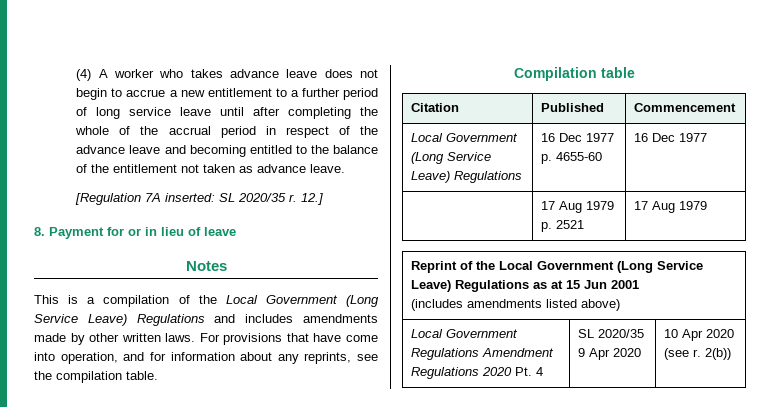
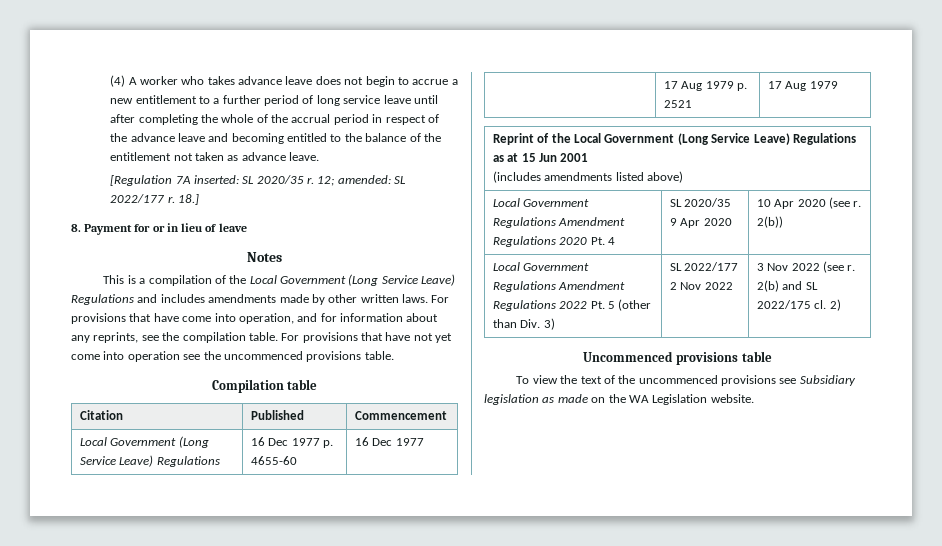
- 12.]
+ 12; amended: SL 2022/177 r. 18.]
+ For provisions that have not yet come into operation see the uncommenced provisions table.
+ Local Government Regulations Amendment Regulations 2022 Pt. 5 (other than Div. 3) | SL 2022/177 2 Nov 2022 | 3 Nov 2022 (see r. 2(b) and SL 2022/175 cl. 2)
+ Uncommenced provisions table
+ To view the text of the uncommenced provisions see Subsidiary legislation as made on the WA Legislation website.

